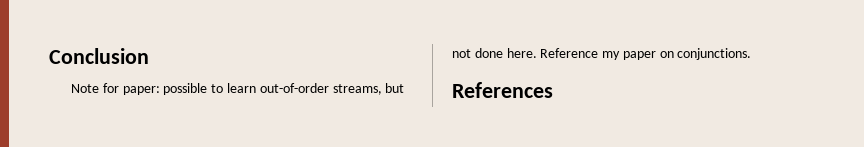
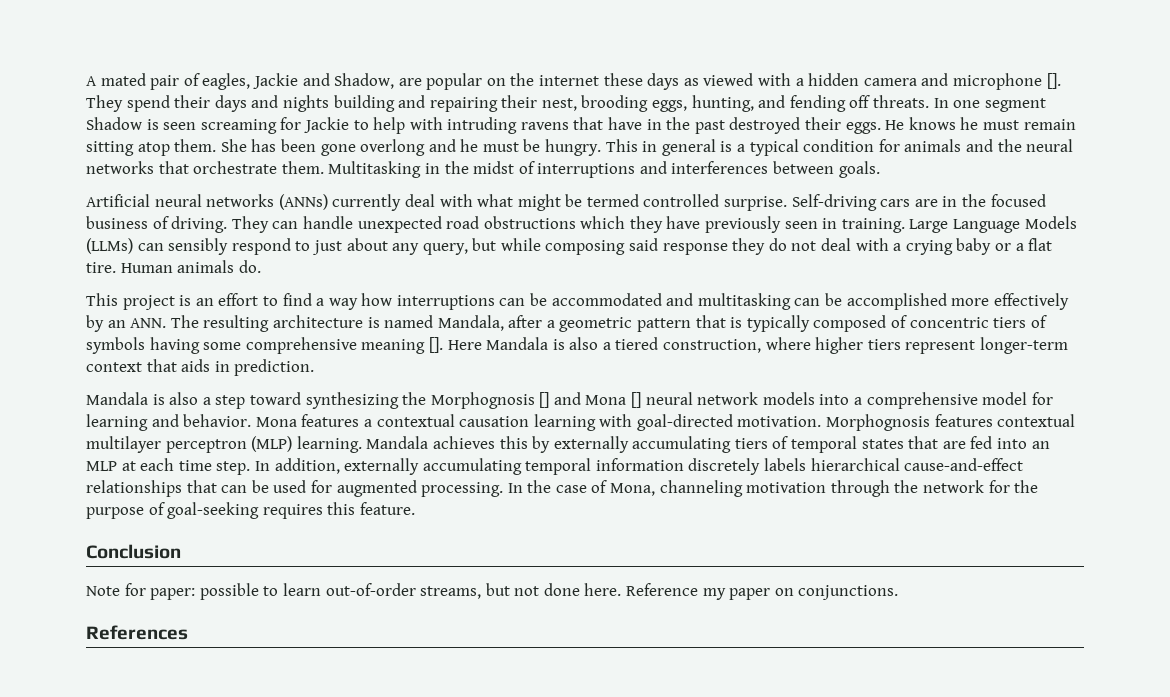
+ A mated pair of eagles, Jackie and Shadow, are popular on the internet these days as viewed with a hidden camera and microphone []. They spend their days and nights building and repairing their nest, brooding eggs, hunting, and fending off threats. In one segment Shadow is seen screaming for Jackie to help with intruding ravens that have in the past destroyed their eggs. He knows he must remain sitting atop them. She has been gone overlong and he must be hungry. This in general is a typical condition for animals and the neural networks that orchestrate them. Multitasking in the midst of interruptions and interferences between goals.
+ Artificial neural networks (ANNs) currently deal with what might be termed controlled surprise. Self-driving cars are in the focused business of driving. They can handle unexpected road obstructions which they have previously seen in training. Large Language Models (LLMs) can sensibly respond to just about any query, but while composing said response they do not deal with a crying baby or a flat tire. Human animals do.
+ This project is an effort to find a way how interruptions can be accommodated and multitasking can be accomplished more effectively by an ANN. The resulting architecture is named Mandala, after a geometric pattern that is typically composed of concentric tiers of symbols having some comprehensive meaning []. Here Mandala is also a tiered construction, where higher tiers represent longer-term context that aids in prediction.
+ Mandala is also a step toward synthesizing the Morphognosis [] and Mona [] neural network models into a comprehensive model for learning and behavior. Mona features a contextual causation learning with goal-directed motivation. Morphognosis features contextual multilayer perceptron (MLP) learning. Mandala achieves this by externally accumulating tiers of temporal states that are fed into an MLP at each time step. In addition, externally accumulating temporal information discretely labels hierarchical cause-and-effect relationships that can be used for augmented processing. In the case of Mona, channeling motivation through the network for the purpose of goal-seeking requires this feature.

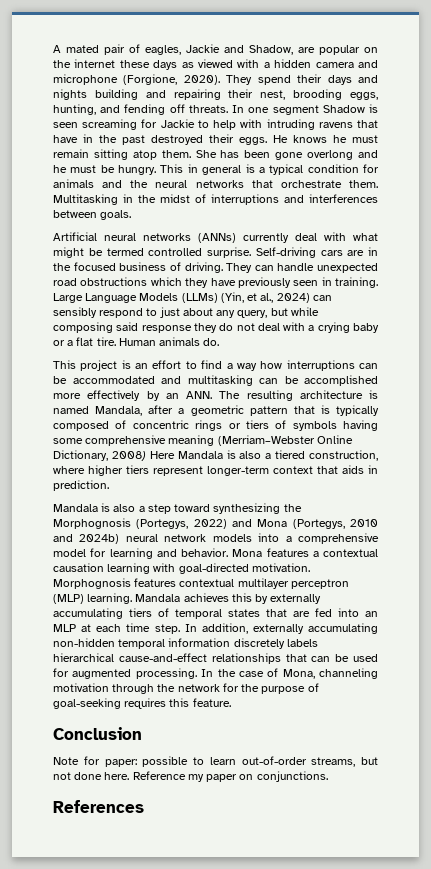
- A mated pair of eagles, Jackie and Shadow, are popular on the internet these days as viewed with a hidden camera and microphone [].
+ A mated pair of eagles, Jackie and Shadow, are popular on the internet these days as viewed with a hidden camera and microphone (Forgione, 2020).
- Large Language Models (LLMs) can sensibly respond to just about any query, but while composing said response they do not deal with a crying baby or a flat tire.
+ Large Language Models (LLMs) (Yin, et al., 2024) can sensibly respond to just about any query, but while composing said response they do not deal with a crying baby or a flat tire.
- This project is an effort to find a way how interruptions can be accommodated and multitasking can be accomplished more effectively by an ANN. The resulting architecture is named Mandala, after a geometric pattern that is typically composed of concentric tiers of symbols having some comprehensive meaning []. Here Mandala is also a tiered construction, where higher tiers represent longer-term context that aids in prediction.
+ This project is an effort to find a way how interruptions can be accommodated and multitasking can be accomplished more effectively by an ANN. The resulting architecture is named Mandala, after a geometric pattern that is typically composed of concentric rings or tiers of symbols having some comprehensive meaning (Merriam–Webster Online Dictionary, 2008) Here Mandala is also a tiered construction, where higher tiers represent longer-term context that aids in prediction.
- Mandala is also a step toward synthesizing the Morphognosis [] and Mona [] neural network models into a comprehensive model for learning and behavior.
+ Mandala is also a step toward synthesizing the Morphognosis (Portegys, 2022) and Mona (Portegys, 2010 and 2024b) neural network models into a comprehensive model for learning and behavior.
- In addition, externally accumulating temporal information discretely labels hierarchical cause-and-effect relationships that can be used for augmented processing.
+ In addition, externally accumulating non-hidden temporal information discretely labels hierarchical cause-and-effect relationships that can be used for augmented processing.

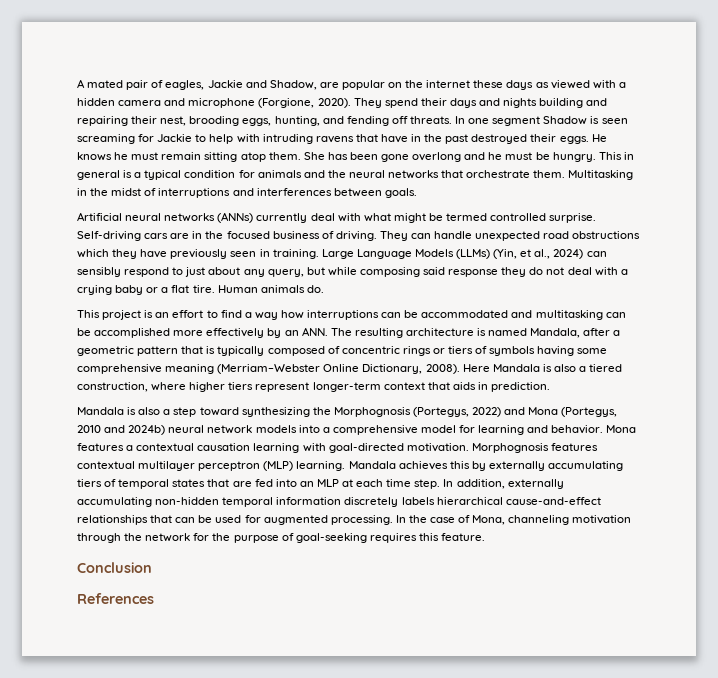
- This project is an effort to find a way how interruptions can be accommodated and multitasking can be accomplished more effectively by an ANN. The resulting architecture is named Mandala, after a geometric pattern that is typically composed of concentric rings or tiers of symbols having some comprehensive meaning (Merriam–Webster Online Dictionary, 2008) Here Mandala is also a tiered construction, where higher tiers represent longer-term context that aids in prediction.
+ This project is an effort to find a way how interruptions can be accommodated and multitasking can be accomplished more effectively by an ANN. The resulting architecture is named Mandala, after a geometric pattern that is typically composed of concentric rings or tiers of symbols having some comprehensive meaning (Merriam–Webster Online Dictionary, 2008). Here Mandala is also a tiered construction, where higher tiers represent longer-term context that aids in prediction.
- Note for paper: possible to learn out-of-order streams, but not done here. Reference my paper on conjunctions.

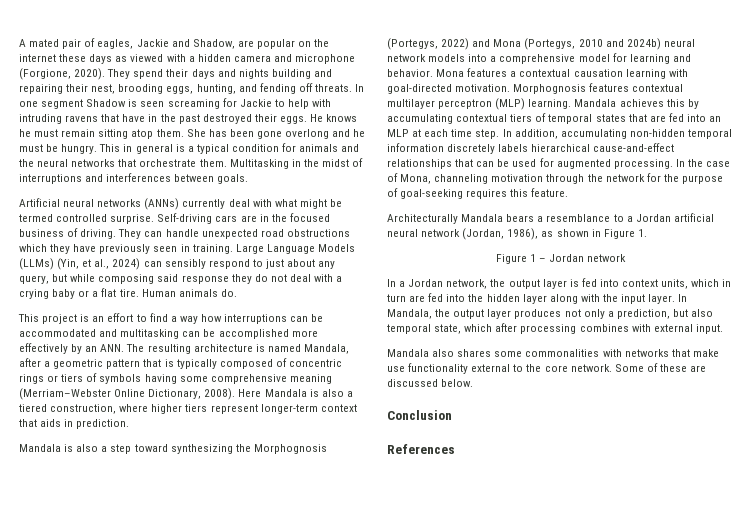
- Mandala achieves this by externally accumulating tiers of temporal states that are fed into an MLP at each time step.
+ Mandala achieves this by accumulating contextual tiers of temporal states that are fed into an MLP at each time step.
- In addition, externally accumulating non-hidden temporal information discretely labels hierarchical cause-and-effect relationships that can be used for augmented processing.
+ In addition, accumulating non-hidden temporal information discretely labels hierarchical cause-and-effect relationships that can be used for augmented processing.
+ Architecturally Mandala bears a resemblance to a Jordan artificial neural network (Jordan, 1986), as shown in Figure 1.
+ Figure 1 – Jordan network
+ In a Jordan network, the output layer is fed into context units, which in turn are fed into the hidden layer along with the input layer. In Mandala, the output layer produces not only a prediction, but also temporal state, which after processing combines with external input.
+ Mandala also shares some commonalities with networks that make use functionality external to the core network. Some of these are discussed below.

